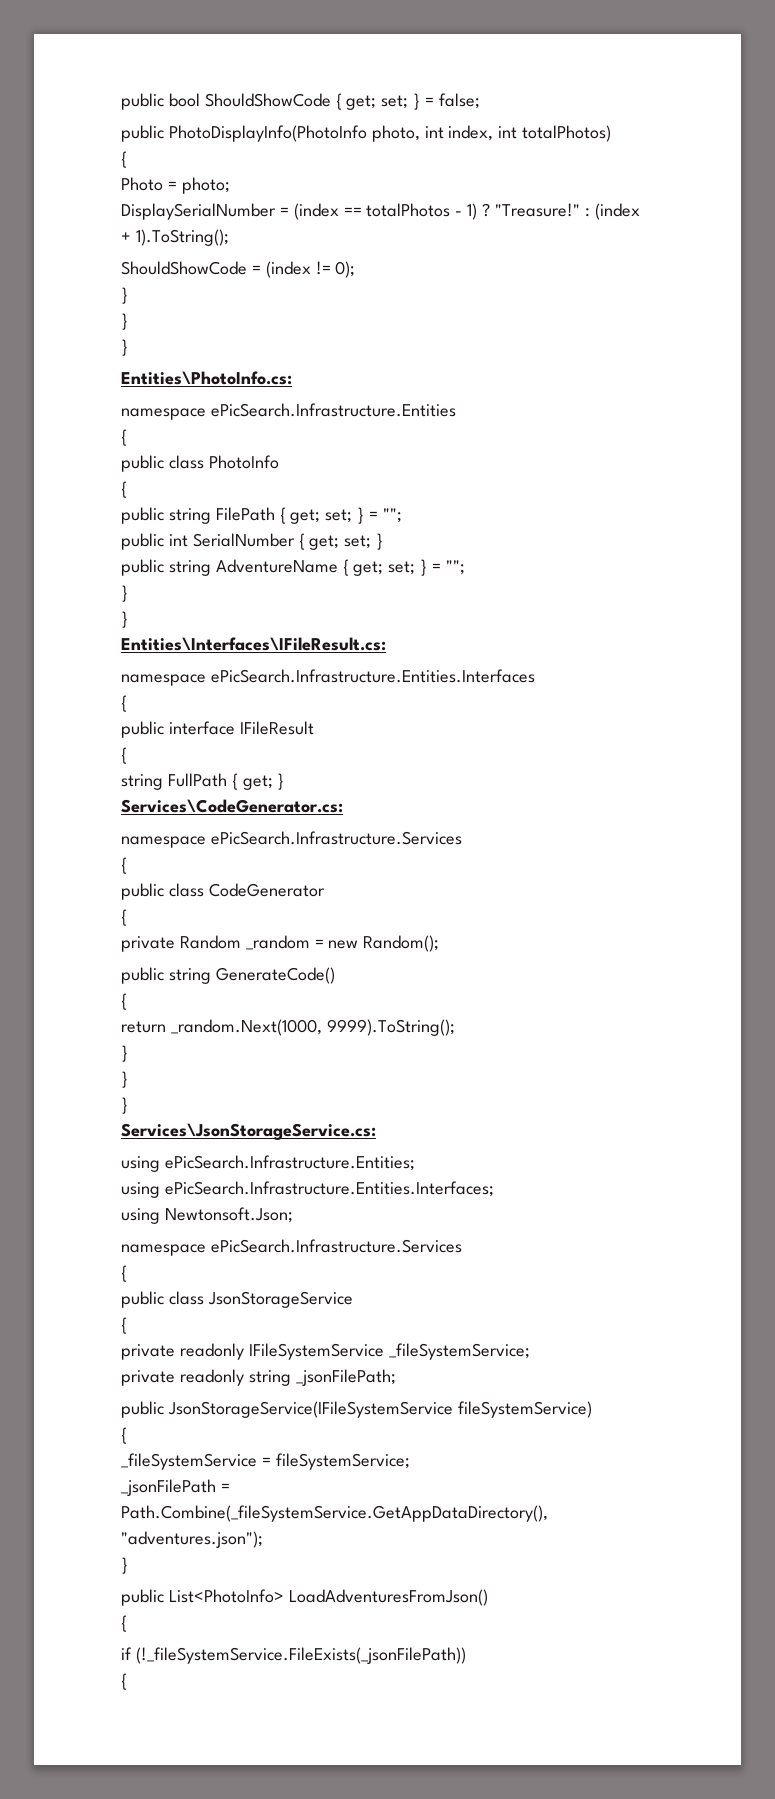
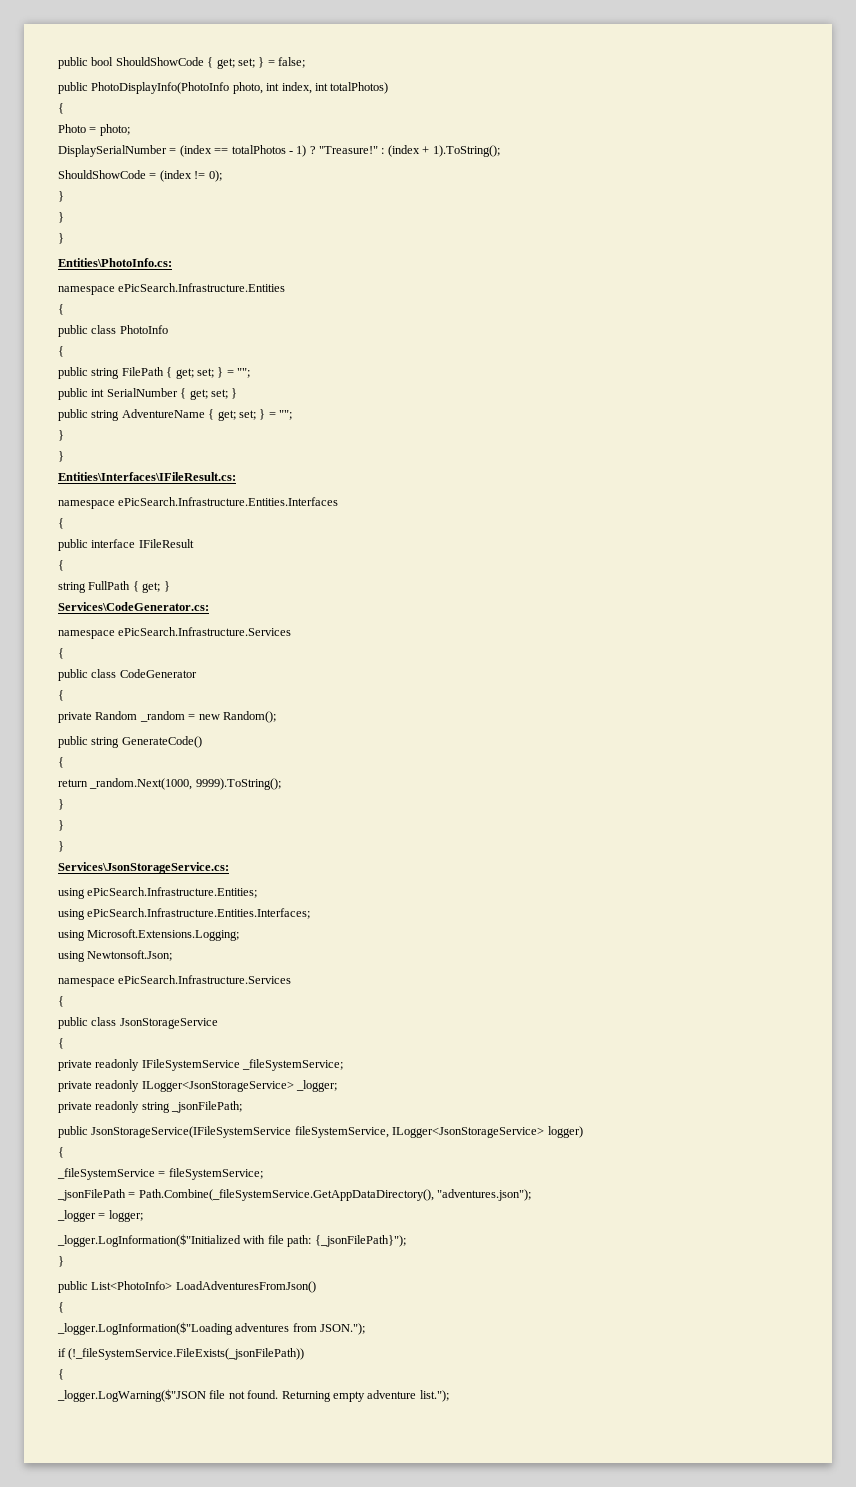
+ using Microsoft.Extensions.Logging;
+ private readonly ILogger<JsonStorageService> _logger;
- public JsonStorageService(IFileSystemService fileSystemService)
+ public JsonStorageService(IFileSystemService fileSystemService, ILogger<JsonStorageService> logger)
+ _logger = logger;
+ _logger.LogInformation($"Initialized with file path: {_jsonFilePath}");
+ _logger.LogInformation($"Loading adventures from JSON.");
+ _logger.LogWarning($"JSON file not found. Returning empty adventure list.");

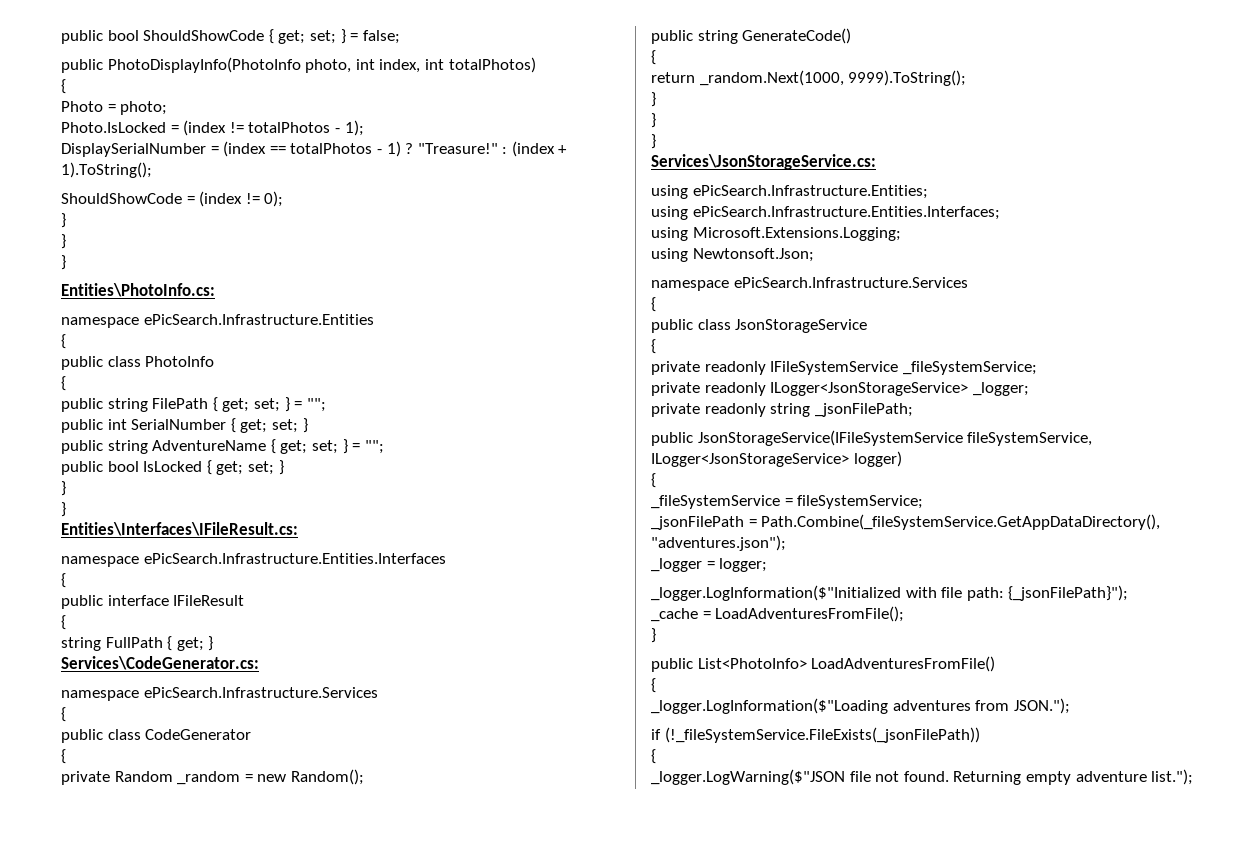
+ Photo.IsLocked = (index != totalPhotos - 1);
+ public bool IsLocked { get; set; }
+ _cache = LoadAdventuresFromFile();
- public List<PhotoInfo> LoadAdventuresFromJson()
+ public List<PhotoInfo> LoadAdventuresFromFile()

